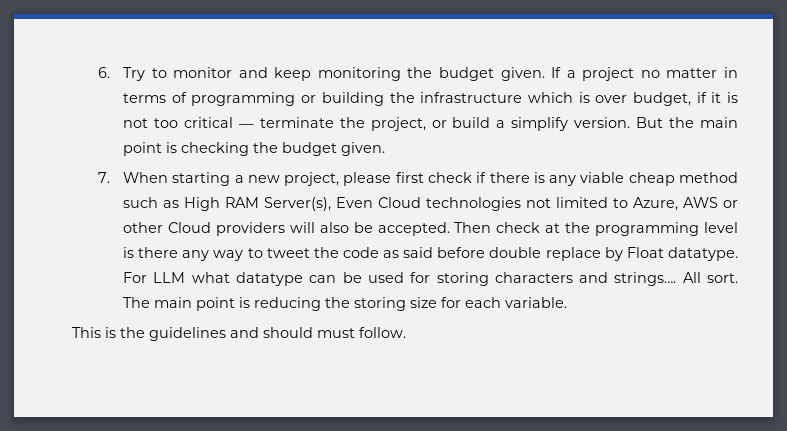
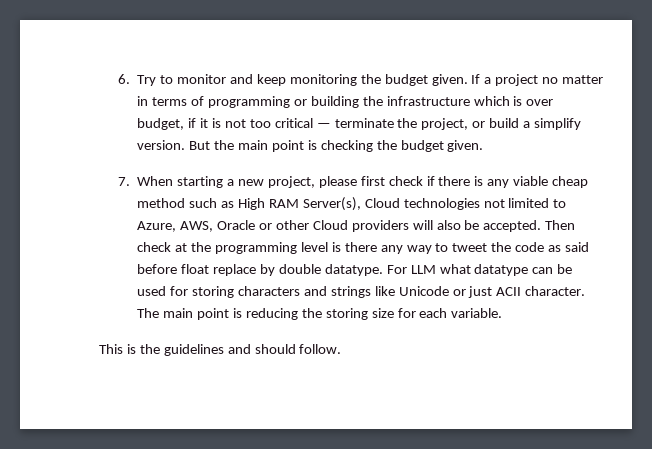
- 7. When starting a new project, please first check if there is any viable cheap method such as High RAM Server(s), Even Cloud technologies not limited to Azure, AWS or other Cloud providers will also be accepted.
+ 7. When starting a new project, please first check if there is any viable cheap method such as High RAM Server(s), Cloud technologies not limited to Azure, AWS, Oracle or other Cloud providers will also be accepted.
- Then check at the programming level is there any way to tweet the code as said before double replace by Float datatype.
+ Then check at the programming level is there any way to tweet the code as said before float replace by double datatype.
- For LLM what datatype can be used for storing characters and strings…. All sort.
+ For LLM what datatype can be used for storing characters and strings like Unicode or just ACII character.
- This is the guidelines and should must follow.
+ This is the guidelines and should follow.

